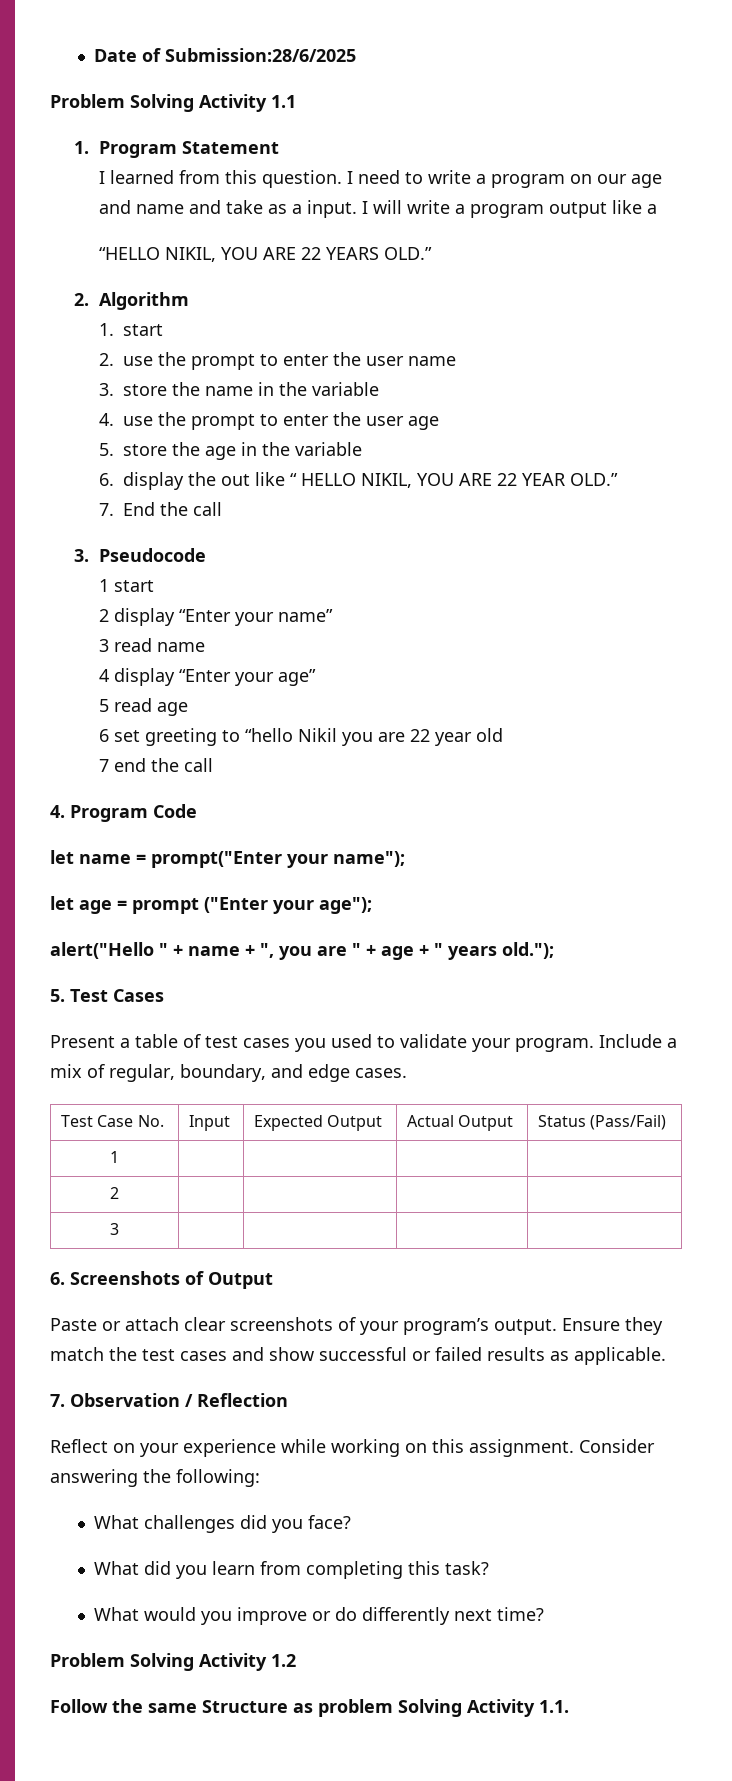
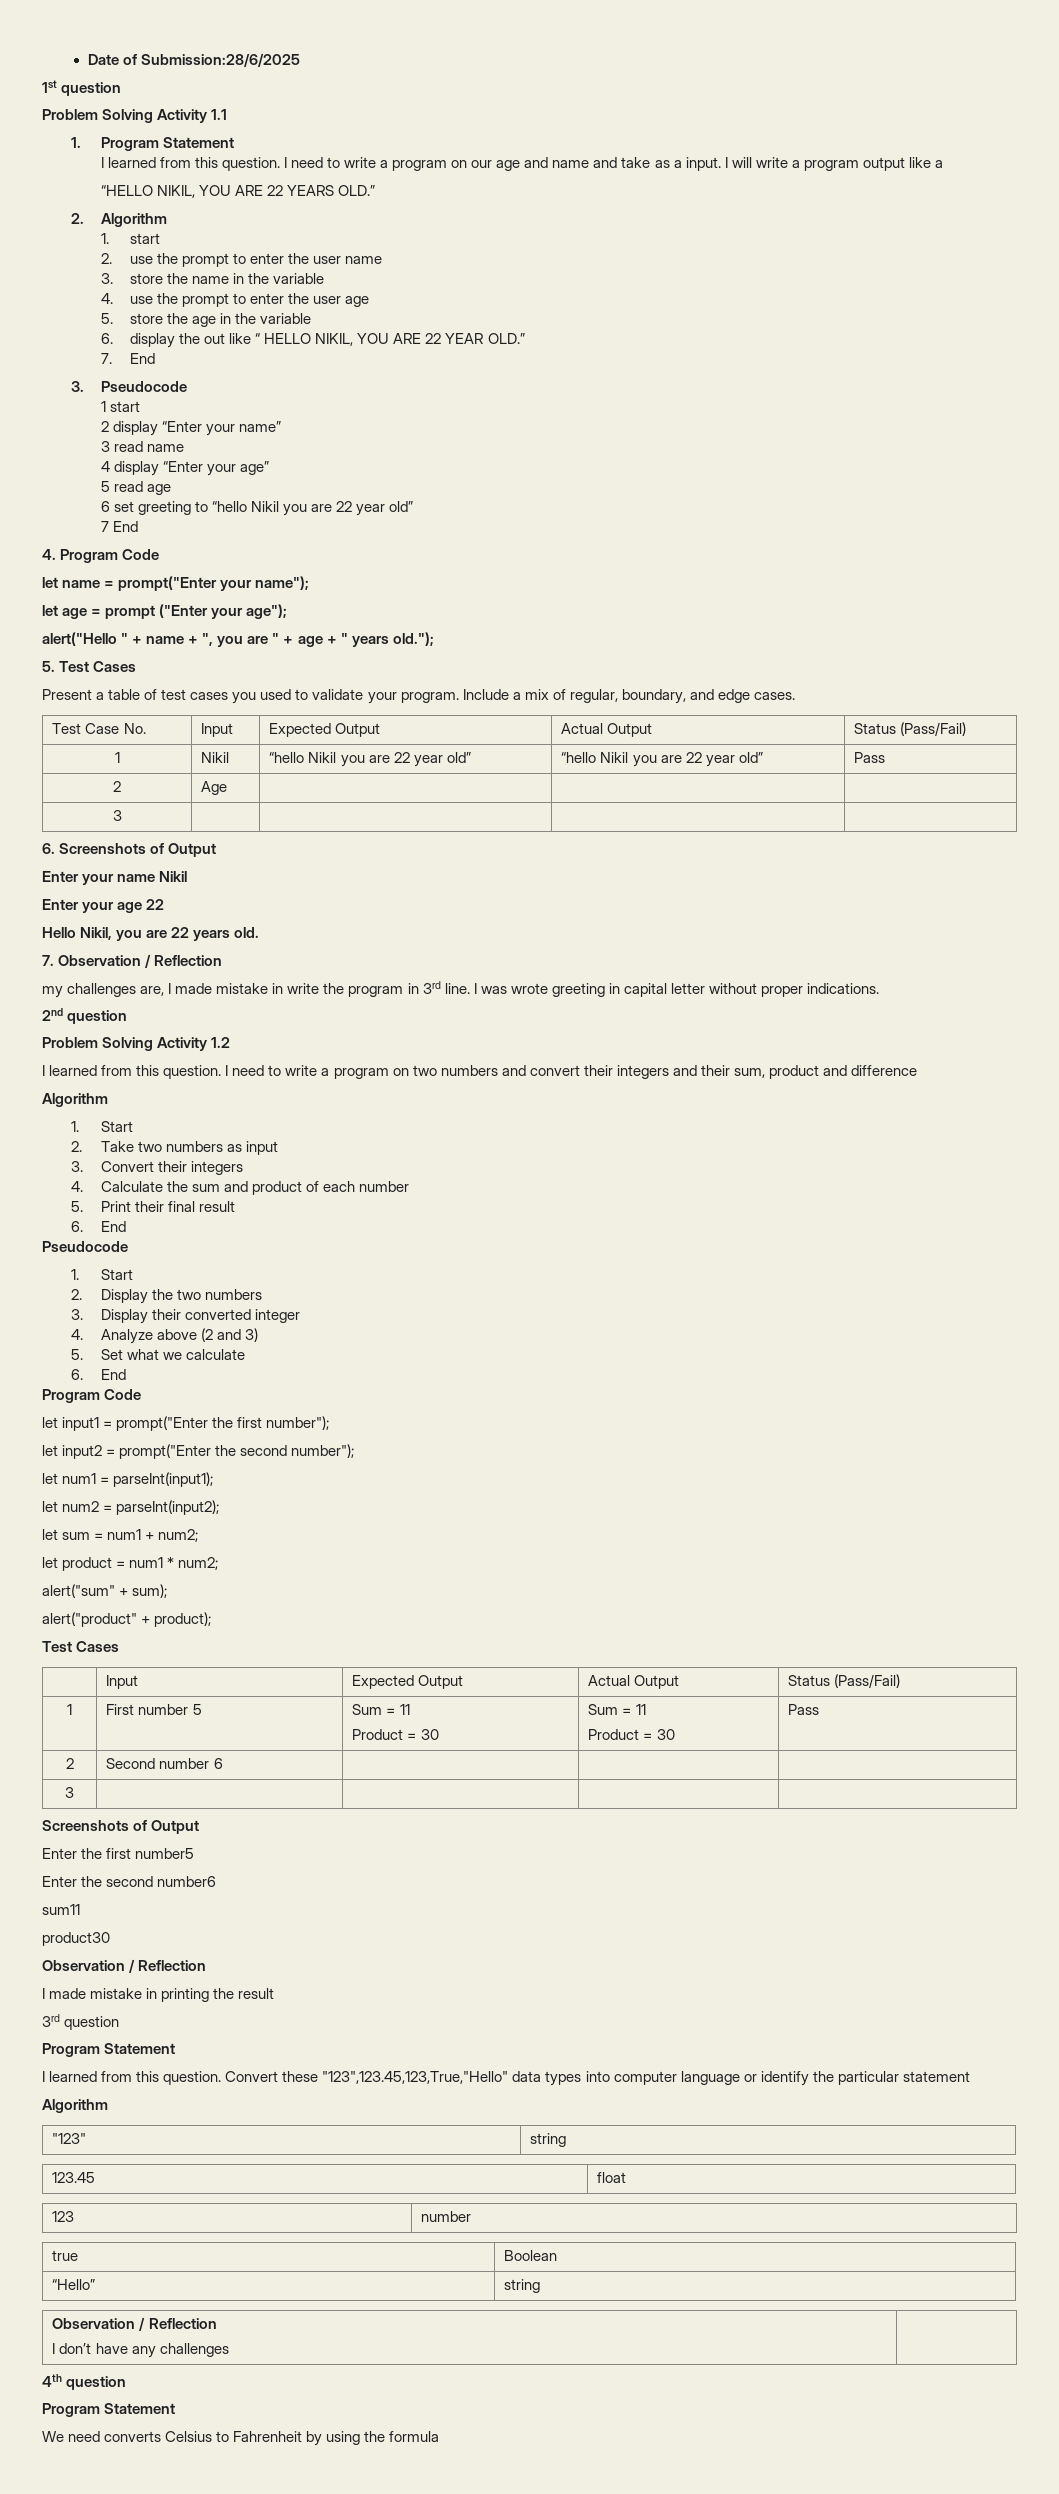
+ 1st question
- 7. End the call
+ 7. End
- 6 set greeting to “hello Nikil you are 22 year old
+ 6 set greeting to “hello Nikil you are 22 year old”
- 7 end the call
+ 7 End
- 1 | | | |
- 2 | | | |
+ 1 | Nikil | “hello Nikil you are 22 year old” | “hello Nikil you are 22 year old” | Pass
+ 2 | Age | | |
- Paste or attach clear screenshots of your program’s output. Ensure they match the test cases and show successful or failed results as applicable.
+ Enter your name Nikil
+ Enter your age 22
+ Hello Nikil, you are 22 years old.
  7. Observation / Reflection
- Reflect on your experience while working on this assignment. Consider answering the following:
- What challenges did you face?
- What did you learn from completing this task?
- What would you improve or do differently next time?
+ my challenges are, I made mistake in write the program in 3rd line. I was wrote greeting in capital letter without proper indications.
+ 2nd question
  Problem Solving Activity 1.2
- Follow the same Structure as problem Solving Activity 1.1.
+ I learned from this question. I need to write a program on two numbers and convert their integers and their sum, product and difference
+ Algorithm
+ 1. Start
+ 2. Take two numbers as input
+ 3. Convert their integers
+ 4. Calculate the sum and product of each number
+ 5. Print their final result
+ 6. End
+ Pseudocode
+ 1. Start
+ 2. Display the two numbers
+ 3. Display their converted integer
+ 4. Analyze above (2 and 3)
+ 5. Set what we calculate
+ 6. End
+ Program Code
+ let input1 = prompt("Enter the first number");
+ let input2 = prompt("Enter the second number");
+ let num1 = parseInt(input1);
+ let num2 = parseInt(input2);
+ let sum = num1 + num2;
+ let product = num1 * num2;
+ alert("sum" + sum);
+ alert("product" + product);
+ Test Cases
+ | Input | Expected Output | Actual Output | Status (Pass/Fail)
+ 1 | First number 5 | Sum = 11
+ Product = 30 | Sum = 11
+ Product = 30 | Pass
+ 2 | Second number 6 | | |
+ 3 | | | |
+ Screenshots of Output
+ Enter the first number5
+ Enter the second number6
+ sum11
+ product30
+ Observation / Reflection
+ I made mistake in printing the result
+ 3rd question
+ Program Statement
+ I learned from this question. Convert these "123",123.45,123,True,"Hello" data types into computer language or identify the particular statement
+ Algorithm
+ "123" | string
+ 123.45 | float
+ 123 | number
+ true | Boolean
+ “Hello” | string
+ Observation / Reflection
+ I don’t have any challenges |
+ 4th question
+ Program Statement
+ We need converts Celsius to Fahrenheit by using the formula

